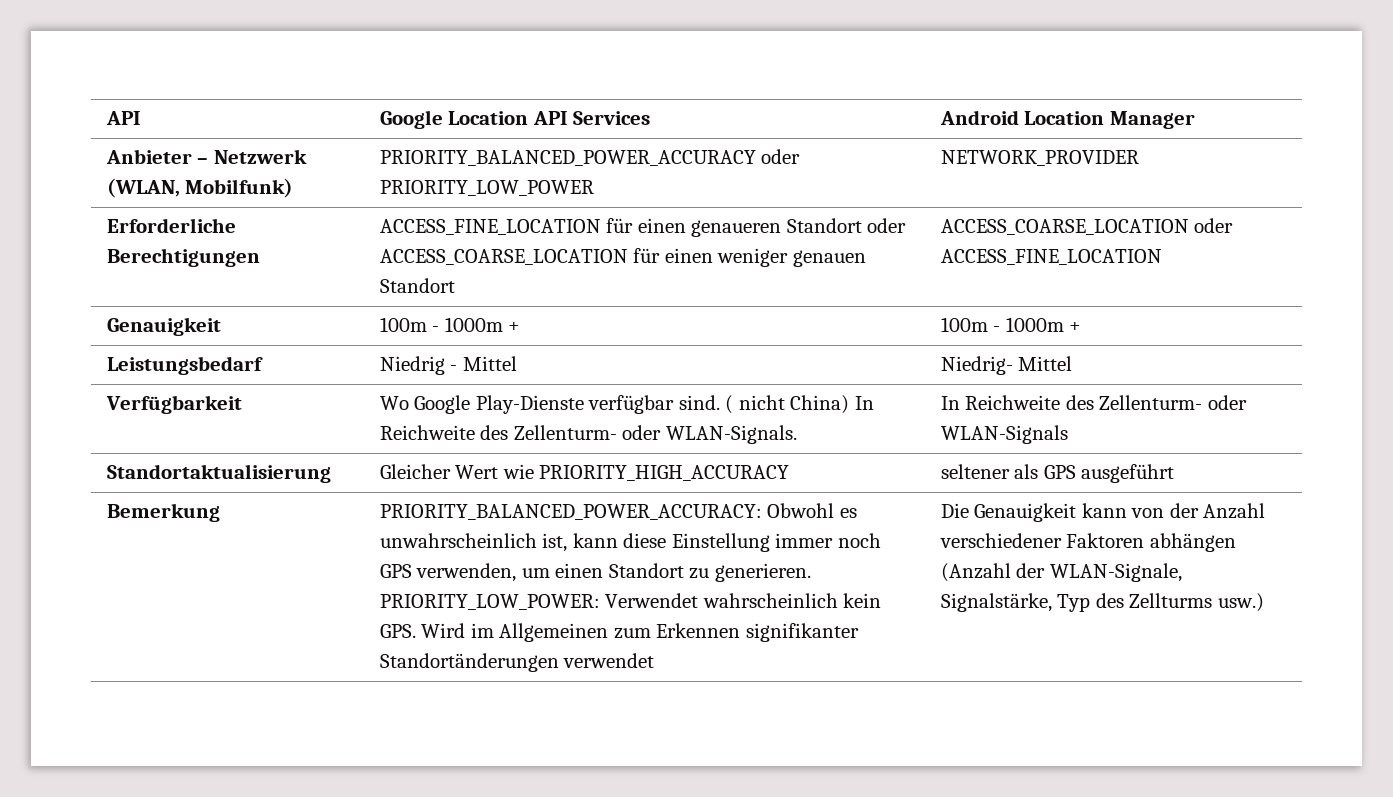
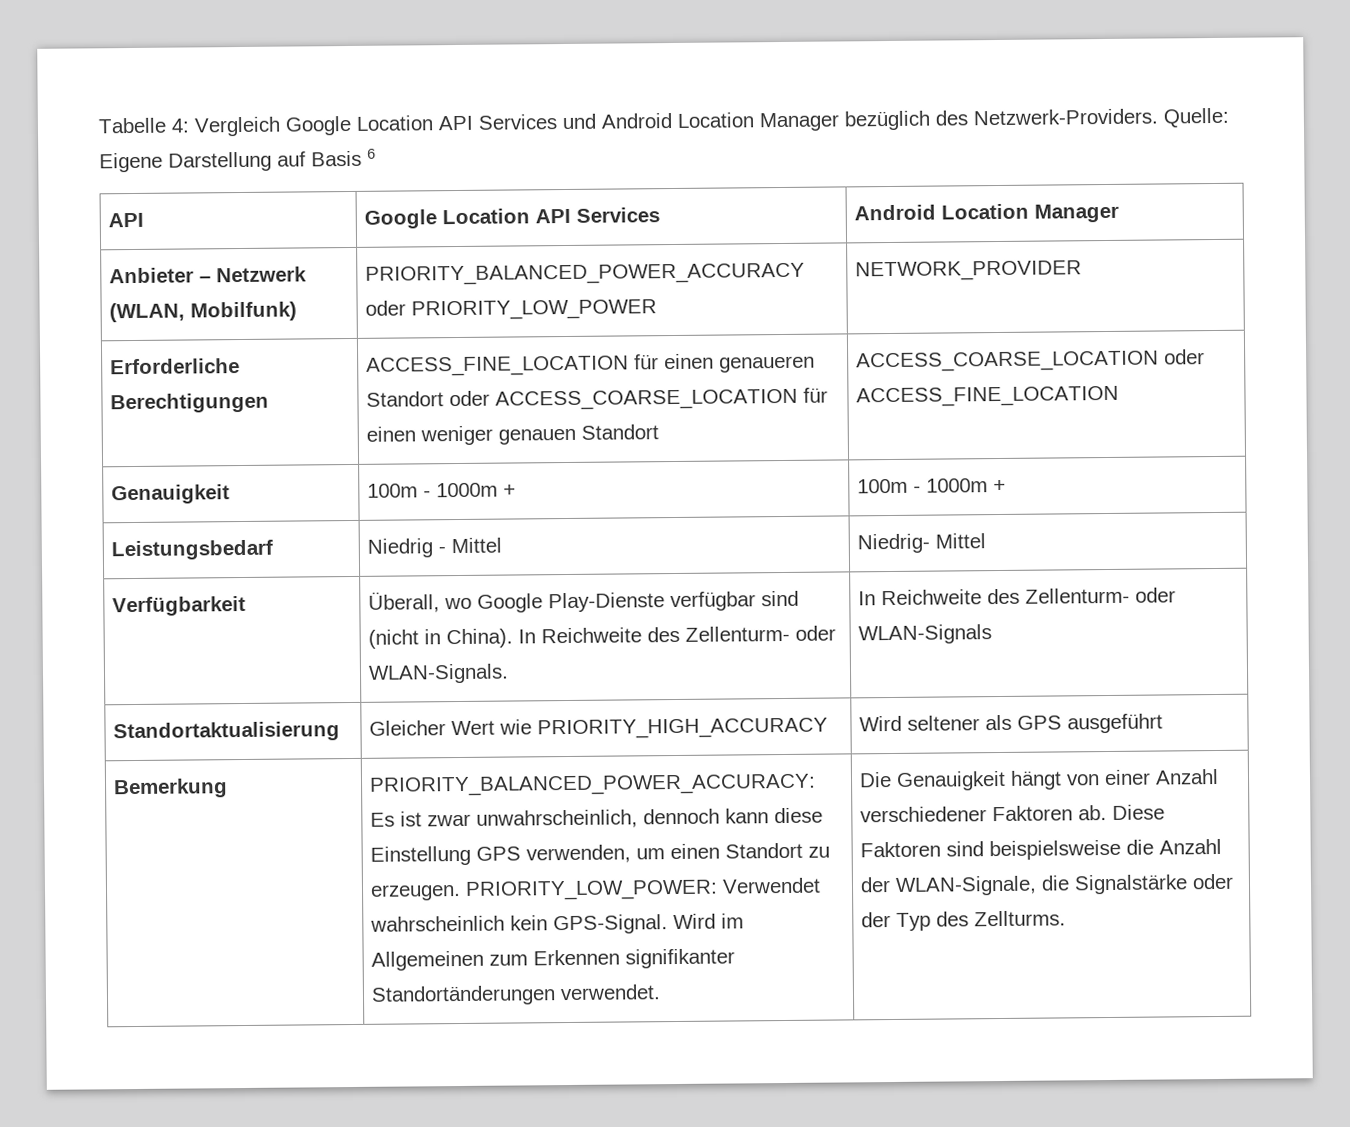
+ Tabelle 4: Vergleich Google Location API Services und Android Location Manager bezüglich des Netzwerk-Providers. Quelle: Eigene Darstellung auf Basis 6
- Verfügbarkeit | Wo Google Play-Dienste verfügbar sind. ( nicht China) In Reichweite des Zellenturm- oder WLAN-Signals. | In Reichweite des Zellenturm- oder WLAN-Signals
+ Verfügbarkeit | Überall, wo Google Play-Dienste verfügbar sind (nicht in China). In Reichweite des Zellenturm- oder WLAN-Signals. | In Reichweite des Zellenturm- oder WLAN-Signals
- Standortaktualisierung | Gleicher Wert wie PRIORITY_HIGH_ACCURACY | seltener als GPS ausgeführt
+ Standortaktualisierung | Gleicher Wert wie PRIORITY_HIGH_ACCURACY | Wird seltener als GPS ausgeführt
- PRIORITY_BALANCED_POWER_ACCURACY: Obwohl es unwahrscheinlich ist, kann diese Einstellung immer noch GPS verwenden, um einen Standort zu generieren.
+ PRIORITY_BALANCED_POWER_ACCURACY: Es ist zwar unwahrscheinlich, dennoch kann diese Einstellung GPS verwenden, um einen Standort zu erzeugen.
- PRIORITY_LOW_POWER: Verwendet wahrscheinlich kein GPS. Wird im Allgemeinen zum Erkennen signifikanter Standortänderungen verwendet
+ PRIORITY_LOW_POWER: Verwendet wahrscheinlich kein GPS-Signal. Wird im Allgemeinen zum Erkennen signifikanter Standortänderungen verwendet.
- Die Genauigkeit kann von der Anzahl verschiedener Faktoren abhängen (Anzahl der WLAN-Signale, Signalstärke, Typ des Zellturms usw.)
+ Die Genauigkeit hängt von einer Anzahl verschiedener Faktoren ab. Diese Faktoren sind beispielsweise die Anzahl der WLAN-Signale, die Signalstärke oder der Typ des Zellturms.

